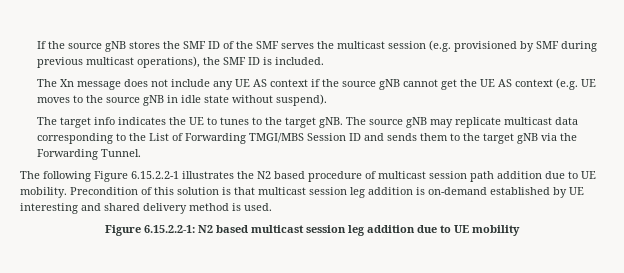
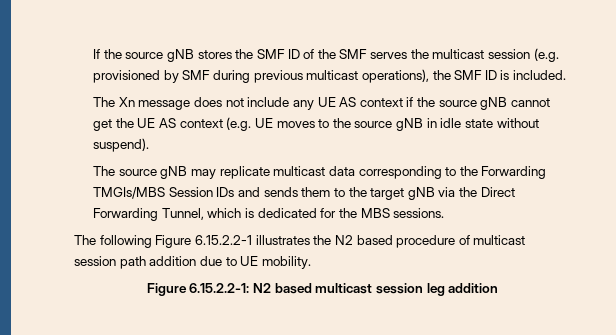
- The target info indicates the UE to tunes to the target gNB. The source gNB may replicate multicast data corresponding to the List of Forwarding TMGI/MBS Session ID and sends them to the target gNB via the Forwarding Tunnel.
+ The source gNB may replicate multicast data corresponding to the Forwarding TMGIs/MBS Session IDs and sends them to the target gNB via the Direct Forwarding Tunnel, which is dedicated for the MBS sessions.
- Precondition of this solution is that multicast session leg addition is on-demand established by UE interesting and shared delivery method is used.
- Figure 6.15.2.2-1: N2 based multicast session leg addition due to UE mobility
+ Figure 6.15.2.2-1: N2 based multicast session leg addition

